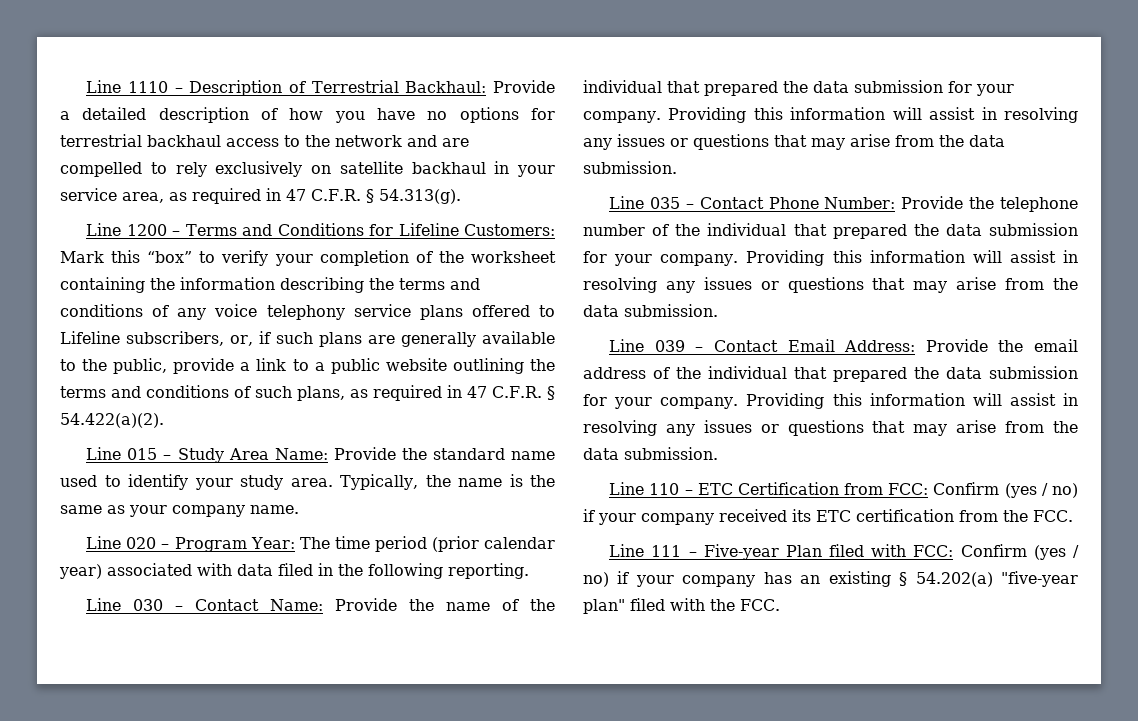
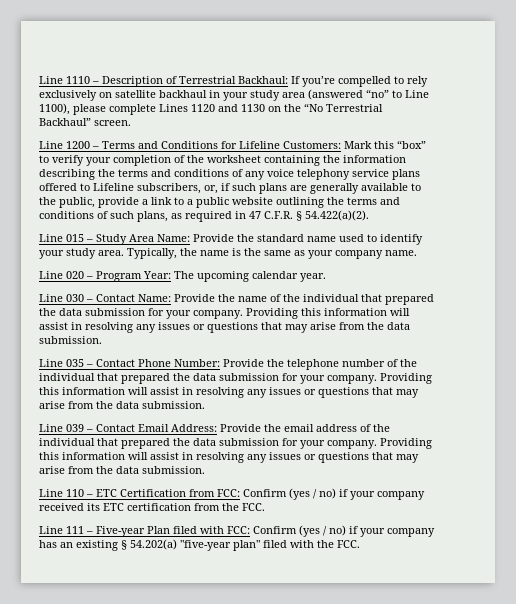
- Line 1110 – Description of Terrestrial Backhaul: Provide a detailed description of how you have no options for terrestrial backhaul access to the network and are compelled to rely exclusively on satellite backhaul in your service area, as required in 47 C.F.R. § 54.313(g).
+ Line 1110 – Description of Terrestrial Backhaul: If you’re compelled to rely exclusively on satellite backhaul in your study area (answered “no” to Line 1100), please complete Lines 1120 and 1130 on the “No Terrestrial Backhaul” screen.
- Line 020 – Program Year: The time period (prior calendar year) associated with data filed in the following reporting.
+ Line 020 – Program Year: The upcoming calendar year.

